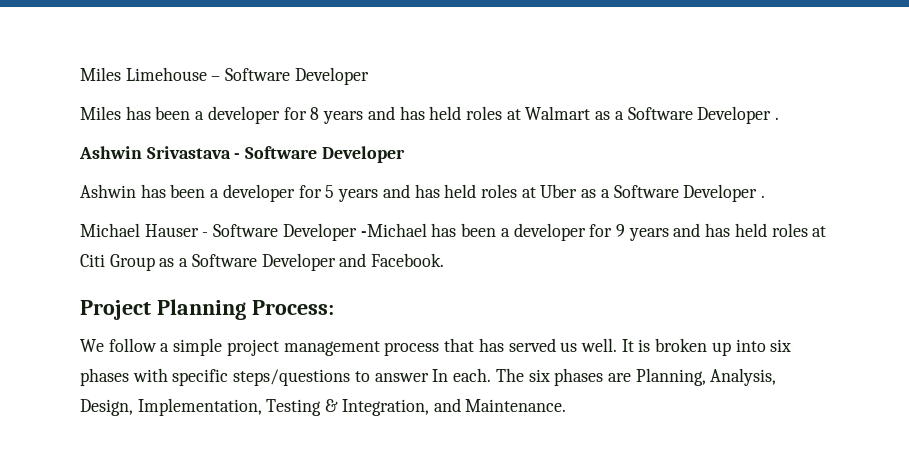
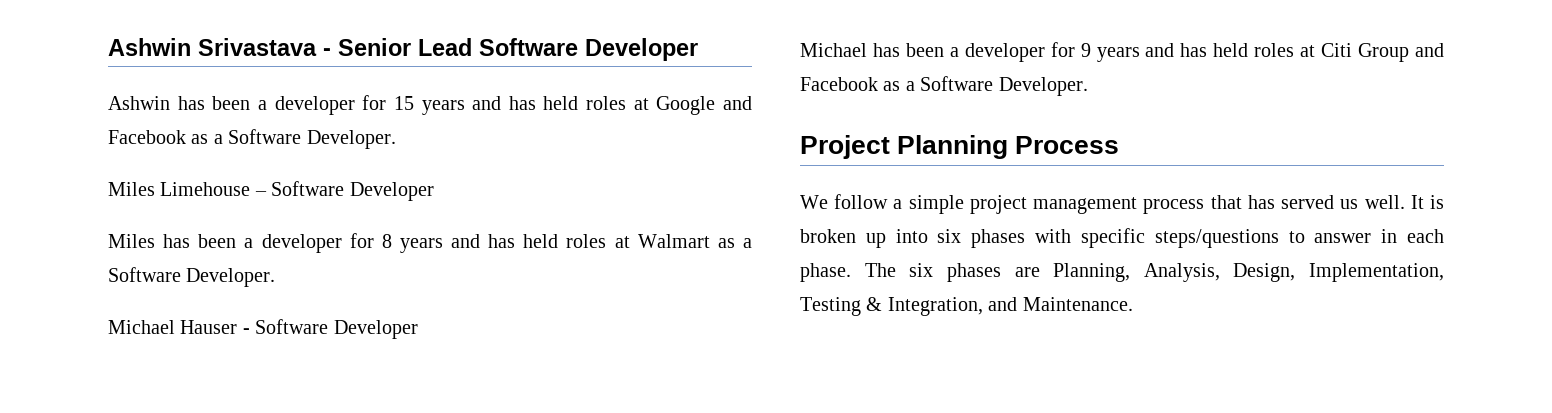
+ Ashwin Srivastava - Senior Lead Software Developer
+ Ashwin has been a developer for 15 years and has held roles at Google and Facebook as a Software Developer.
- Miles has been a developer for 8 years and has held roles at Walmart as a Software Developer .
- Ashwin Srivastava - Software Developer
- Ashwin has been a developer for 5 years and has held roles at Uber as a Software Developer .
+ Miles has been a developer for 8 years and has held roles at Walmart as a Software Developer.
- Michael Hauser - Software Developer -Michael has been a developer for 9 years and has held roles at Citi Group as a Software Developer and Facebook.
+ Michael Hauser - Software Developer
+ Michael has been a developer for 9 years and has held roles at Citi Group and Facebook as a Software Developer.
- Project Planning Process:
+ Project Planning Process
- It is broken up into six phases with specific steps/questions to answer In each.
+ It is broken up into six phases with specific steps/questions to answer in each phase.

